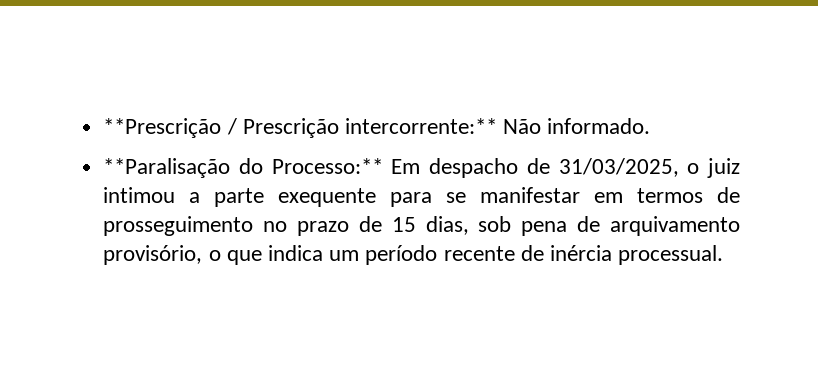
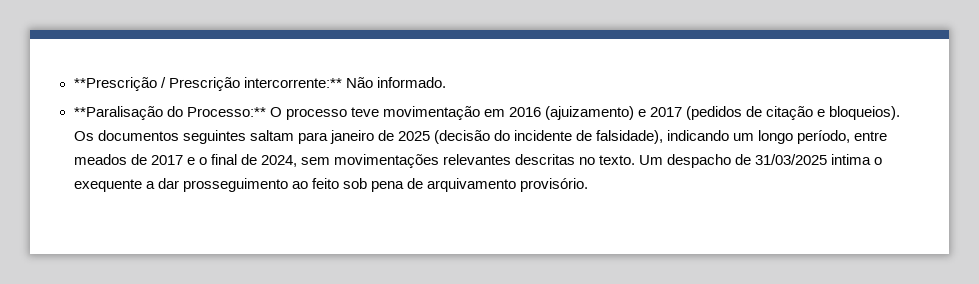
- **Paralisação do Processo:** Em despacho de 31/03/2025, o juiz intimou a parte exequente para se manifestar em termos de prosseguimento no prazo de 15 dias, sob pena de arquivamento provisório, o que indica um período recente de inércia processual.
+ **Paralisação do Processo:** O processo teve movimentação em 2016 (ajuizamento) e 2017 (pedidos de citação e bloqueios). Os documentos seguintes saltam para janeiro de 2025 (decisão do incidente de falsidade), indicando um longo período, entre meados de 2017 e o final de 2024, sem movimentações relevantes descritas no texto. Um despacho de 31/03/2025 intima o exequente a dar prosseguimento ao feito sob pena de arquivamento provisório.

